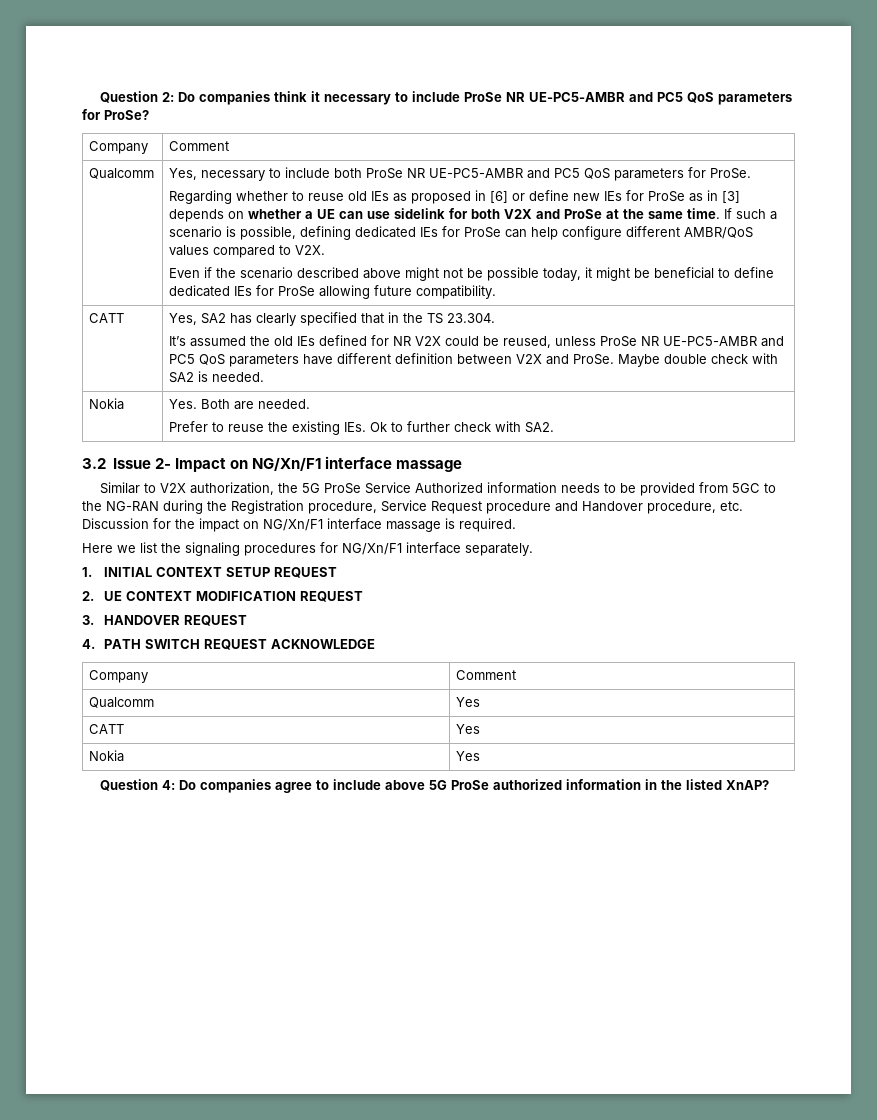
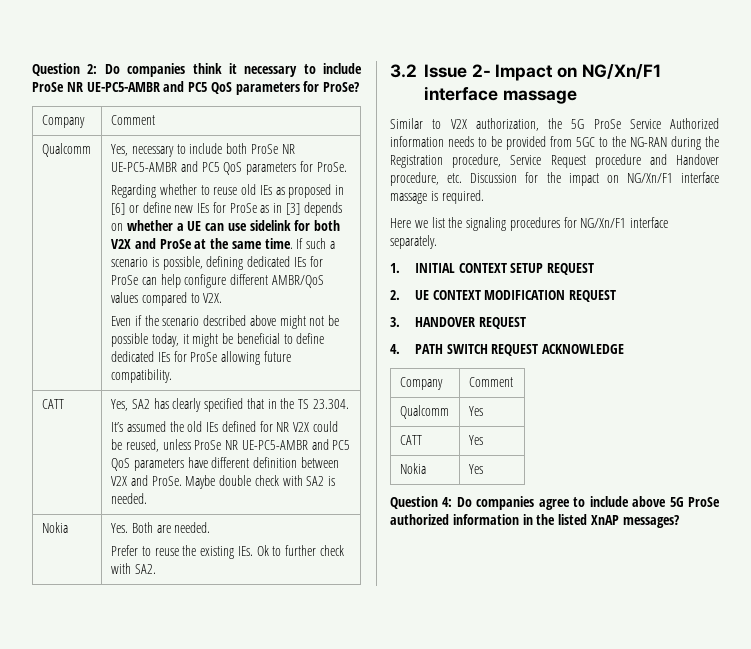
- Question 4: Do companies agree to include above 5G ProSe authorized information in the listed XnAP?
+ Question 4: Do companies agree to include above 5G ProSe authorized information in the listed XnAP messages?

